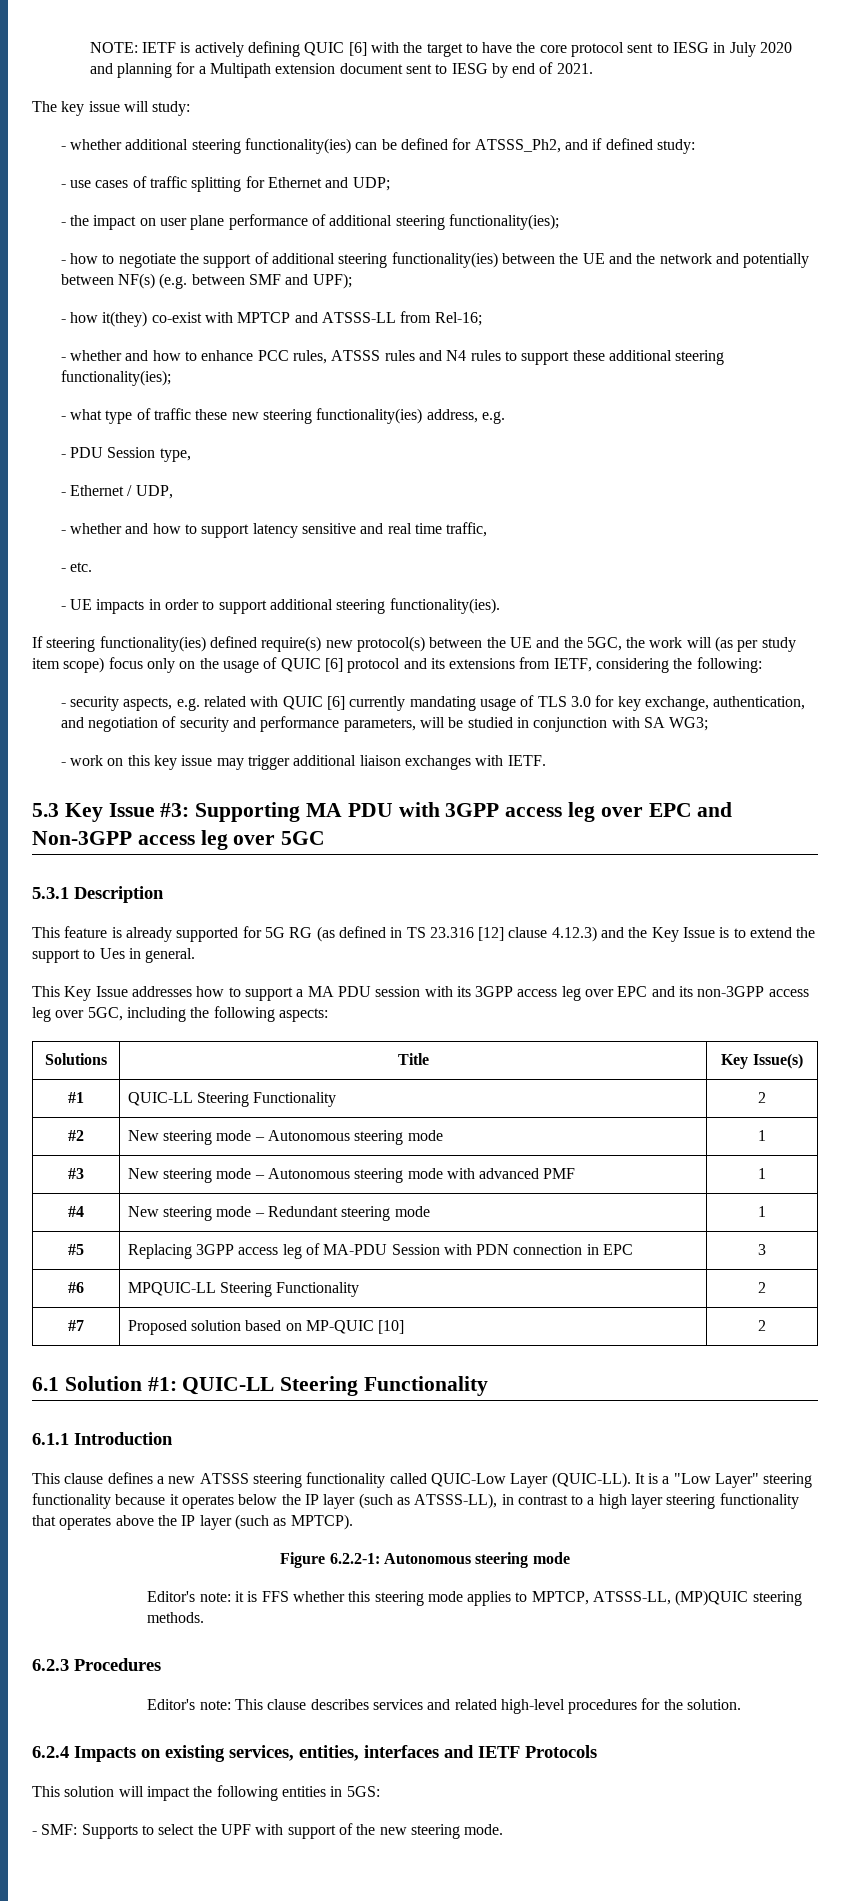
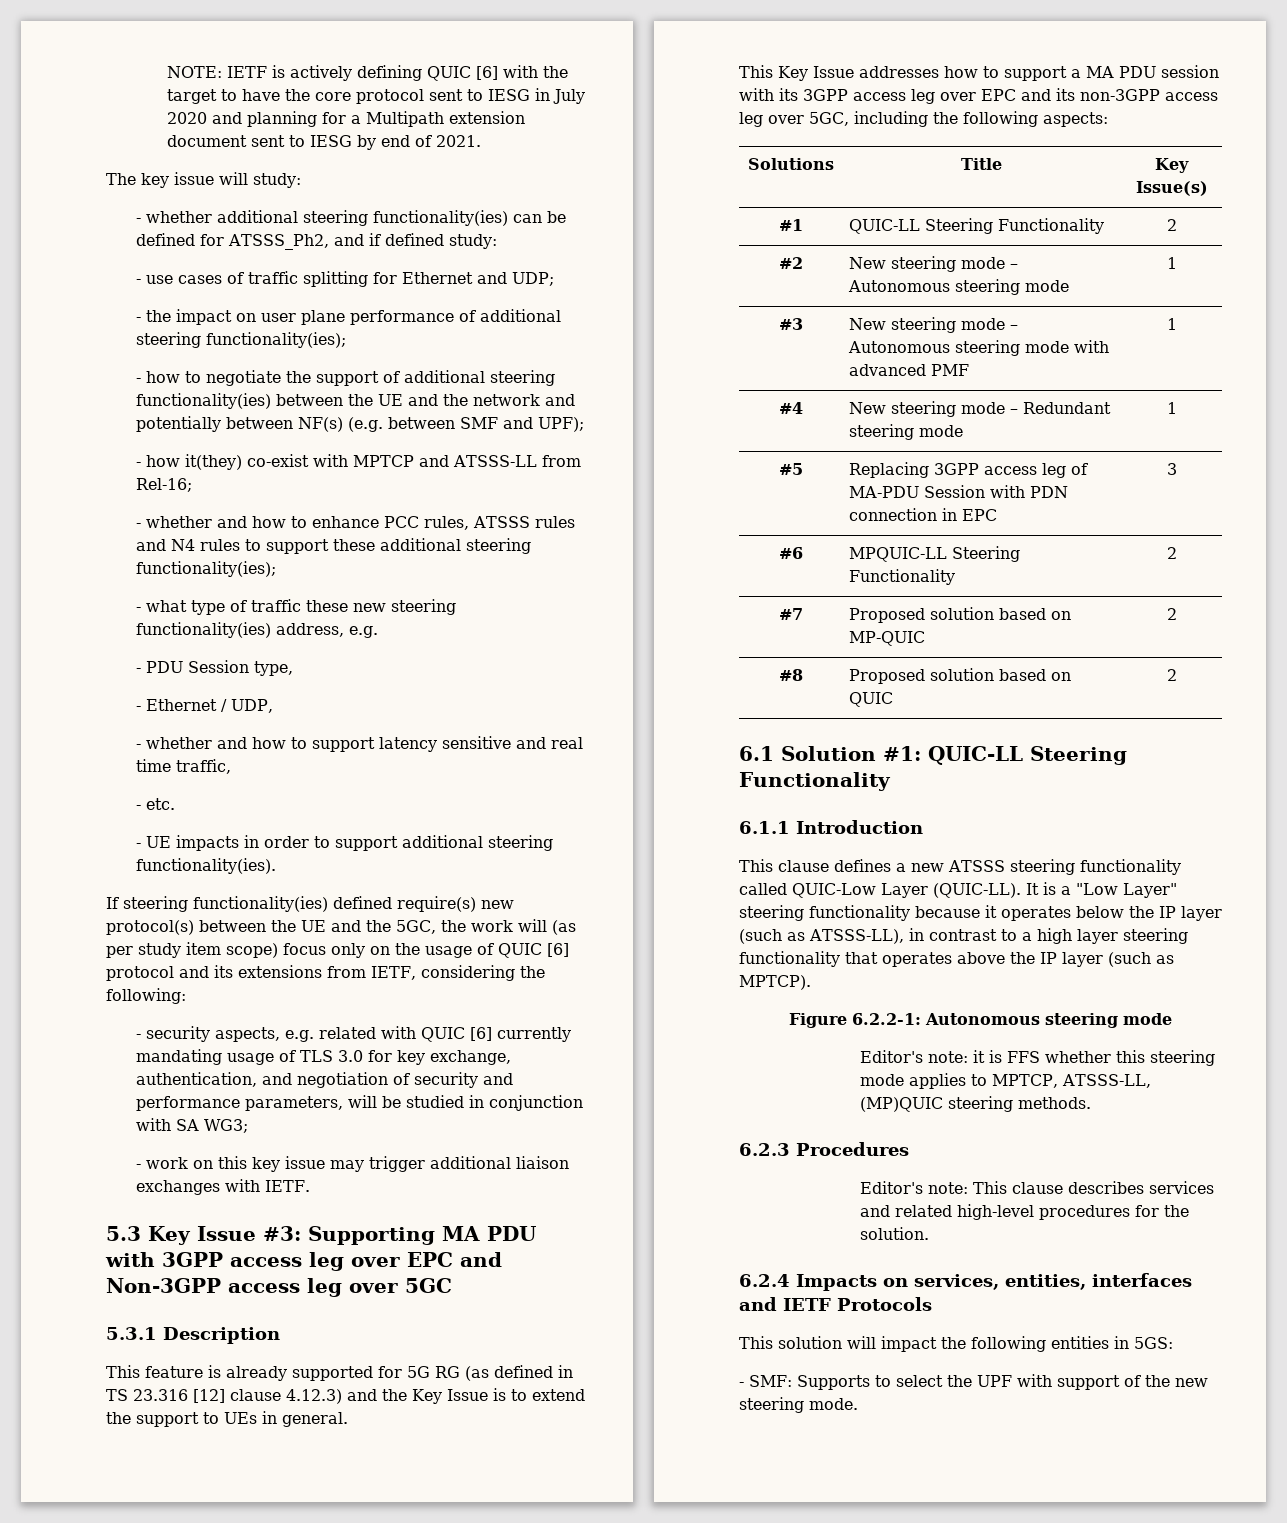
- This feature is already supported for 5G RG (as defined in TS 23.316 [12] clause 4.12.3) and the Key Issue is to extend the support to Ues in general.
+ This feature is already supported for 5G RG (as defined in TS 23.316 [12] clause 4.12.3) and the Key Issue is to extend the support to UEs in general.
- #7 | Proposed solution based on MP-QUIC [10] | 2
+ #7 | Proposed solution based on MP-QUIC | 2
+ #8 | Proposed solution based on QUIC | 2
- 6.2.4 Impacts on existing services, entities, interfaces and IETF Protocols
+ 6.2.4 Impacts on services, entities, interfaces and IETF Protocols

